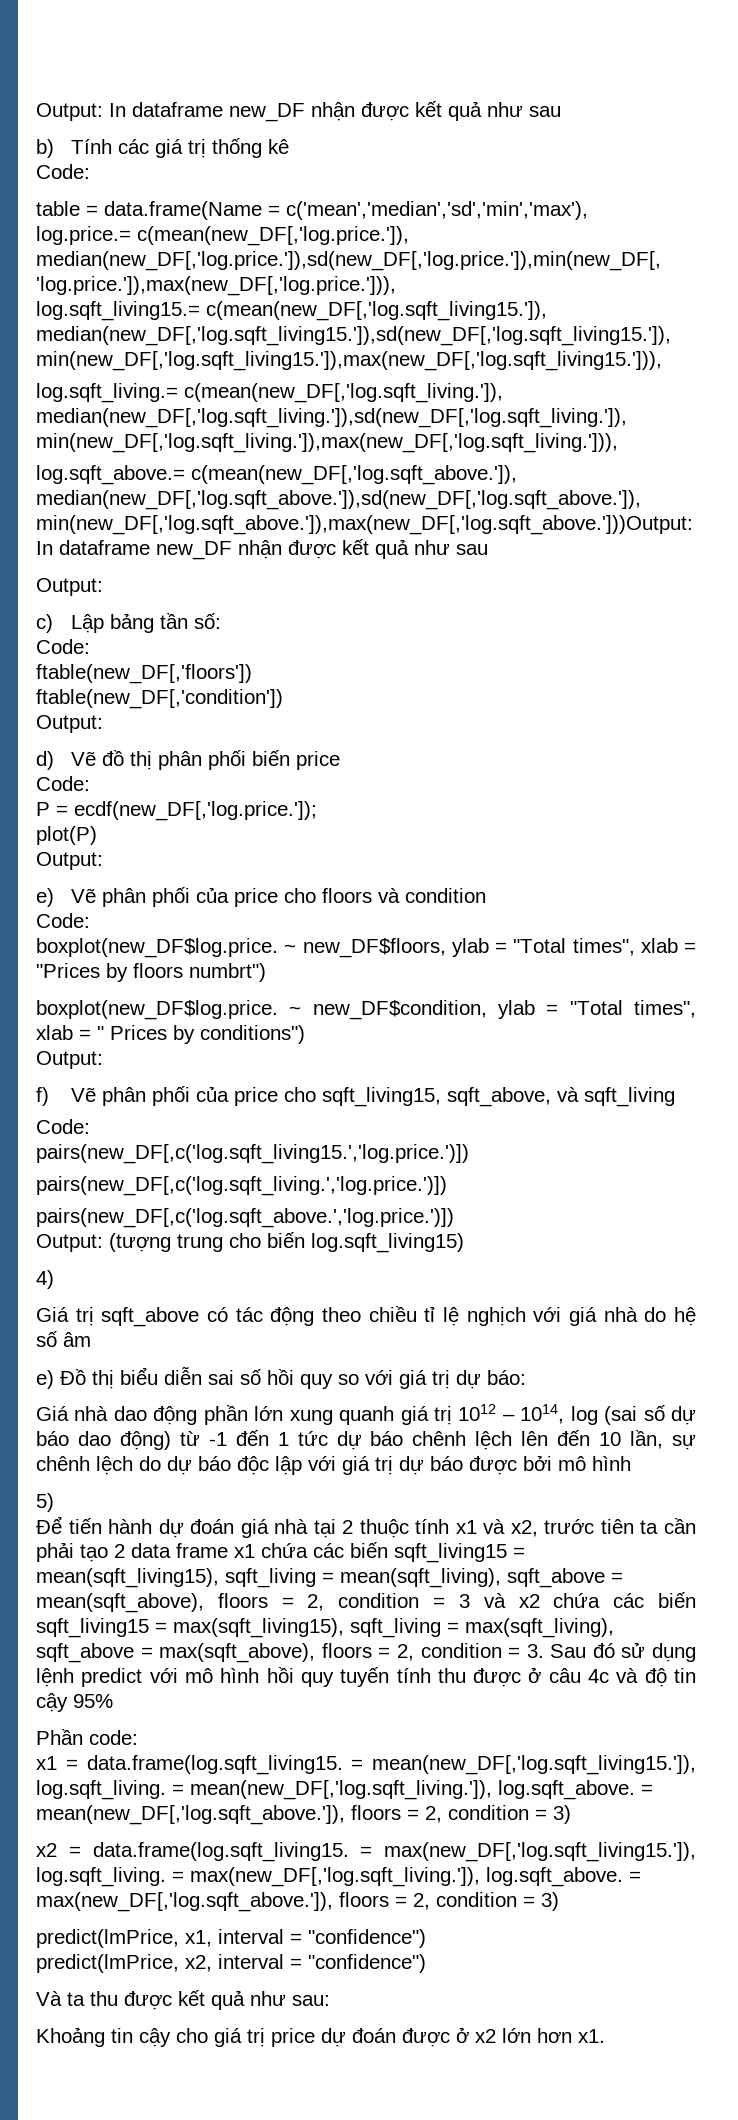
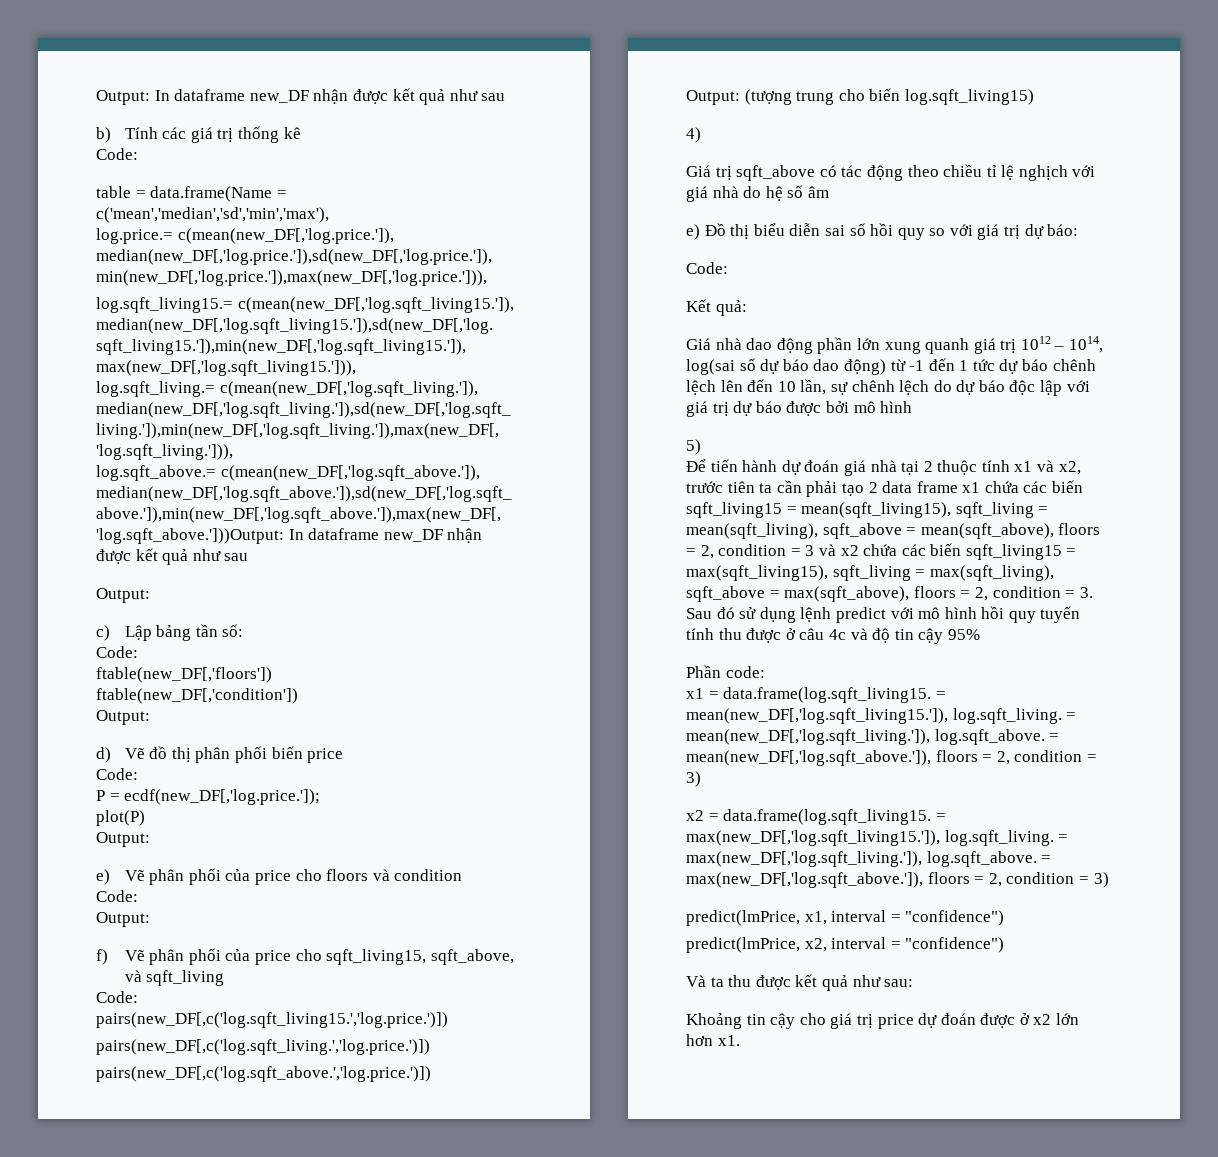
- boxplot(new_DF$log.price. ~ new_DF$floors, ylab = "Total times", xlab = "Prices by floors numbrt")
- boxplot(new_DF$log.price. ~ new_DF$condition, ylab = "Total times", xlab = " Prices by conditions")
  e) Đồ thị biểu diễn sai số hồi quy so với giá trị dự báo:
+ Code:
+ Kết quả:
- Giá nhà dao động phần lớn xung quanh giá trị 1012 – 1014, log (sai số dự báo dao động) từ -1 đến 1 tức dự báo chênh lệch lên đến 10 lần, sự chênh lệch do dự báo độc lập với giá trị dự báo được bởi mô hình
+ Giá nhà dao động phần lớn xung quanh giá trị 1012 – 1014, log(sai số dự báo dao động) từ -1 đến 1 tức dự báo chênh lệch lên đến 10 lần, sự chênh lệch do dự báo độc lập với giá trị dự báo được bởi mô hình

